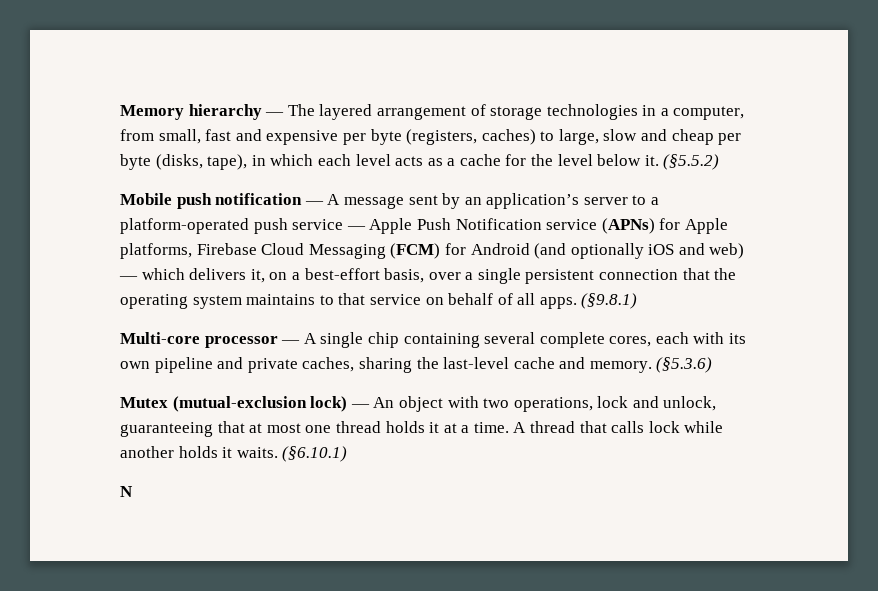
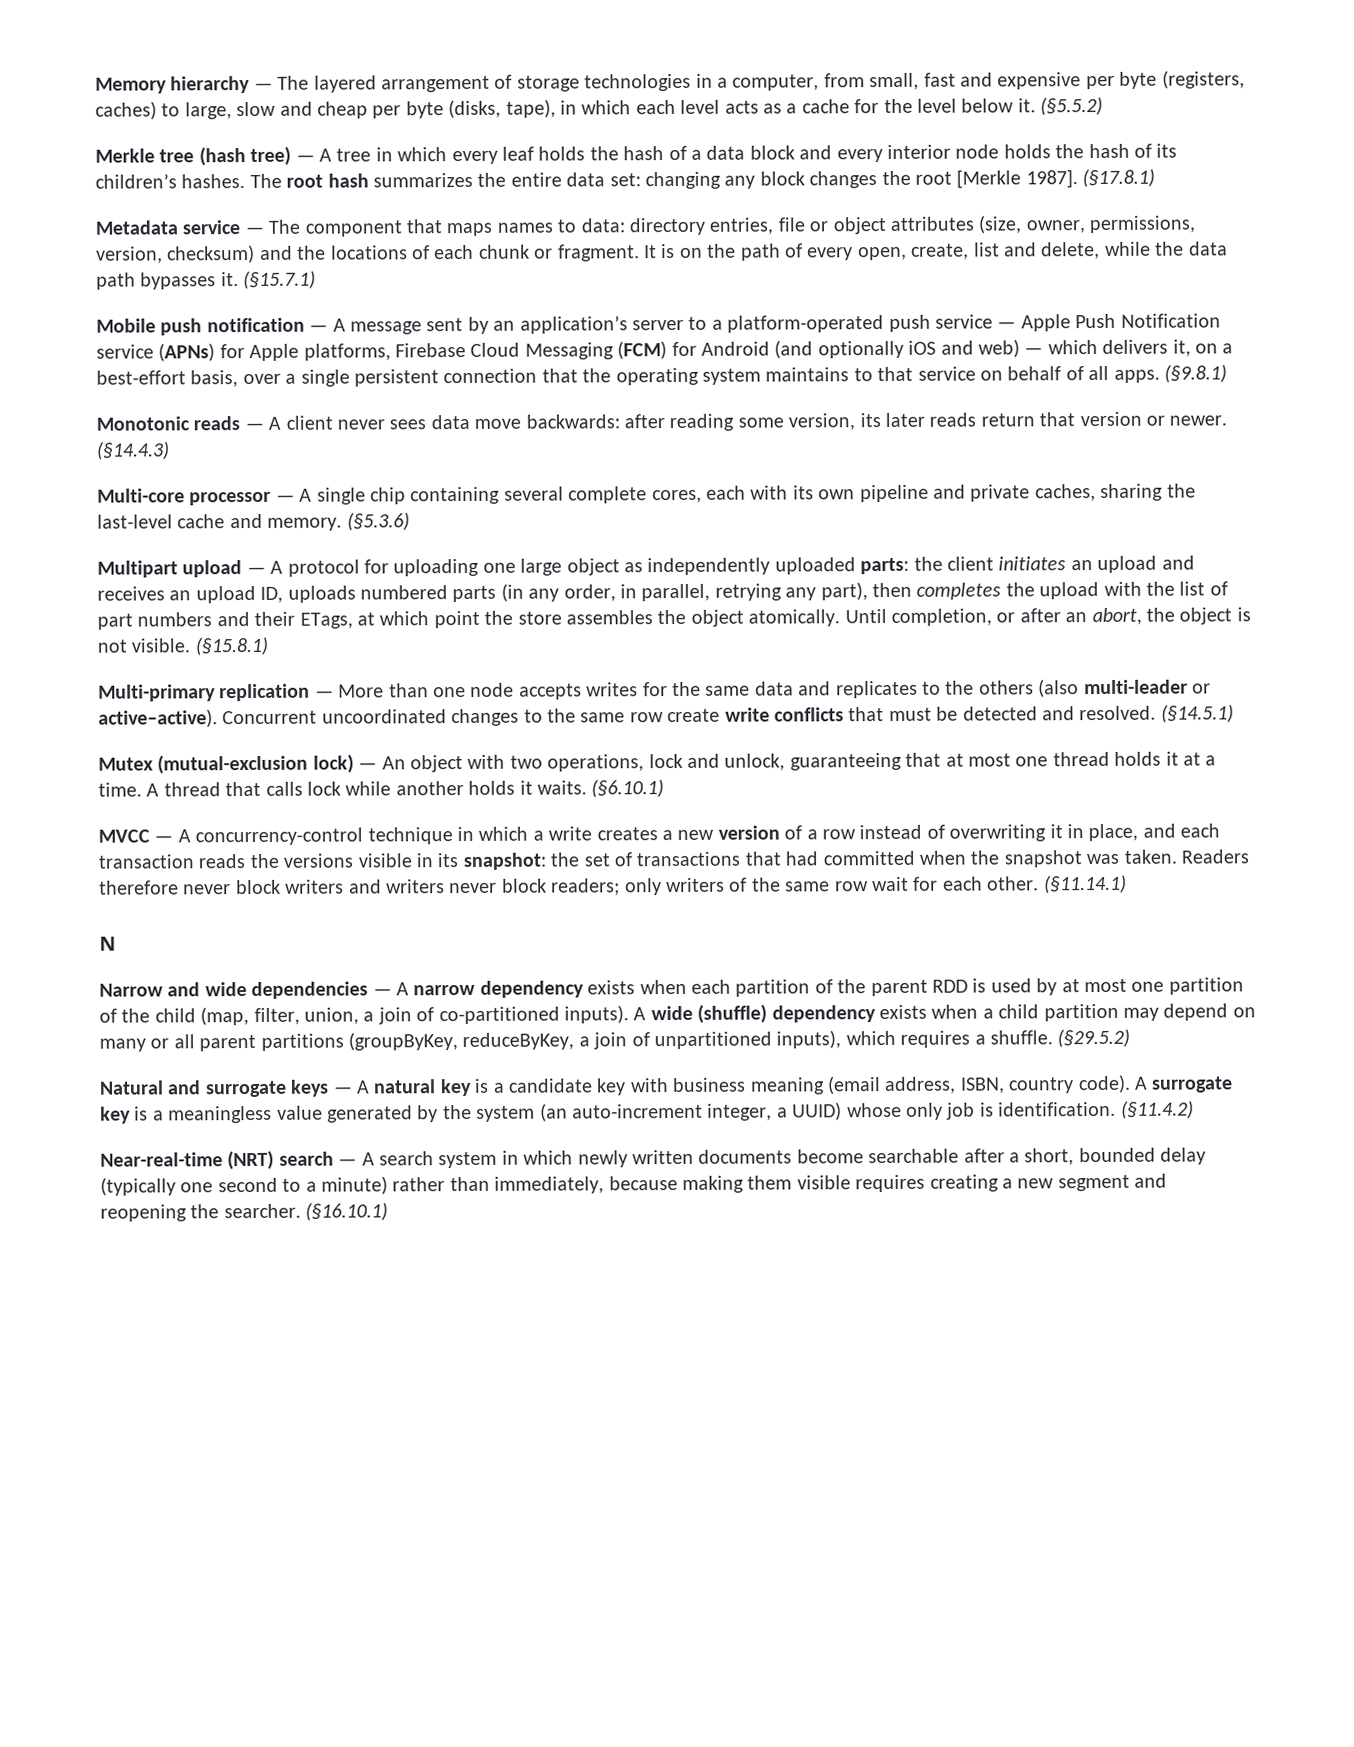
+ Merkle tree (hash tree) — A tree in which every leaf holds the hash of a data block and every interior node holds the hash of its children’s hashes. The root hash summarizes the entire data set: changing any block changes the root [Merkle 1987]. (§17.8.1)
+ Metadata service — The component that maps names to data: directory entries, file or object attributes (size, owner, permissions, version, checksum) and the locations of each chunk or fragment. It is on the path of every open, create, list and delete, while the data path bypasses it. (§15.7.1)
+ Monotonic reads — A client never sees data move backwards: after reading some version, its later reads return that version or newer. (§14.4.3)
+ Multipart upload — A protocol for uploading one large object as independently uploaded parts: the client initiates an upload and receives an upload ID, uploads numbered parts (in any order, in parallel, retrying any part), then completes the upload with the list of part numbers and their ETags, at which point the store assembles the object atomically. Until completion, or after an abort, the object is not visible. (§15.8.1)
+ Multi-primary replication — More than one node accepts writes for the same data and replicates to the others (also multi-leader or active–active). Concurrent uncoordinated changes to the same row create write conflicts that must be detected and resolved. (§14.5.1)
+ MVCC — A concurrency-control technique in which a write creates a new version of a row instead of overwriting it in place, and each transaction reads the versions visible in its snapshot: the set of transactions that had committed when the snapshot was taken. Readers therefore never block writers and writers never block readers; only writers of the same row wait for each other. (§11.14.1)
  N
+ Narrow and wide dependencies — A narrow dependency exists when each partition of the parent RDD is used by at most one partition of the child (map, filter, union, a join of co-partitioned inputs). A wide (shuffle) dependency exists when a child partition may depend on many or all parent partitions (groupByKey, reduceByKey, a join of unpartitioned inputs), which requires a shuffle. (§29.5.2)
+ Natural and surrogate keys — A natural key is a candidate key with business meaning (email address, ISBN, country code). A surrogate key is a meaningless value generated by the system (an auto-increment integer, a UUID) whose only job is identification. (§11.4.2)
+ Near-real-time (NRT) search — A search system in which newly written documents become searchable after a short, bounded delay (typically one second to a minute) rather than immediately, because making them visible requires creating a new segment and reopening the searcher. (§16.10.1)

